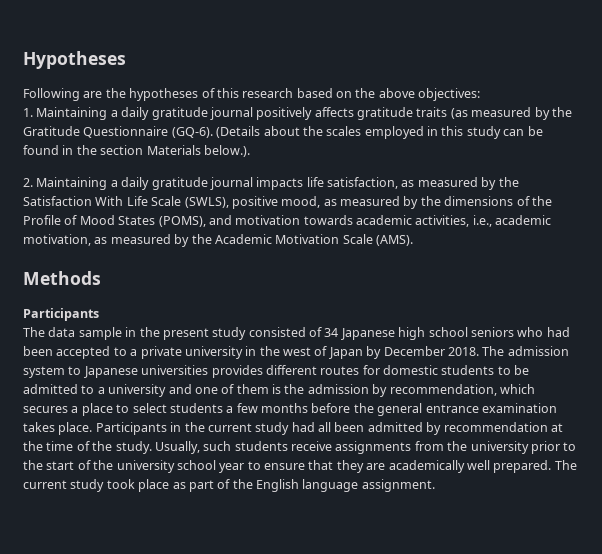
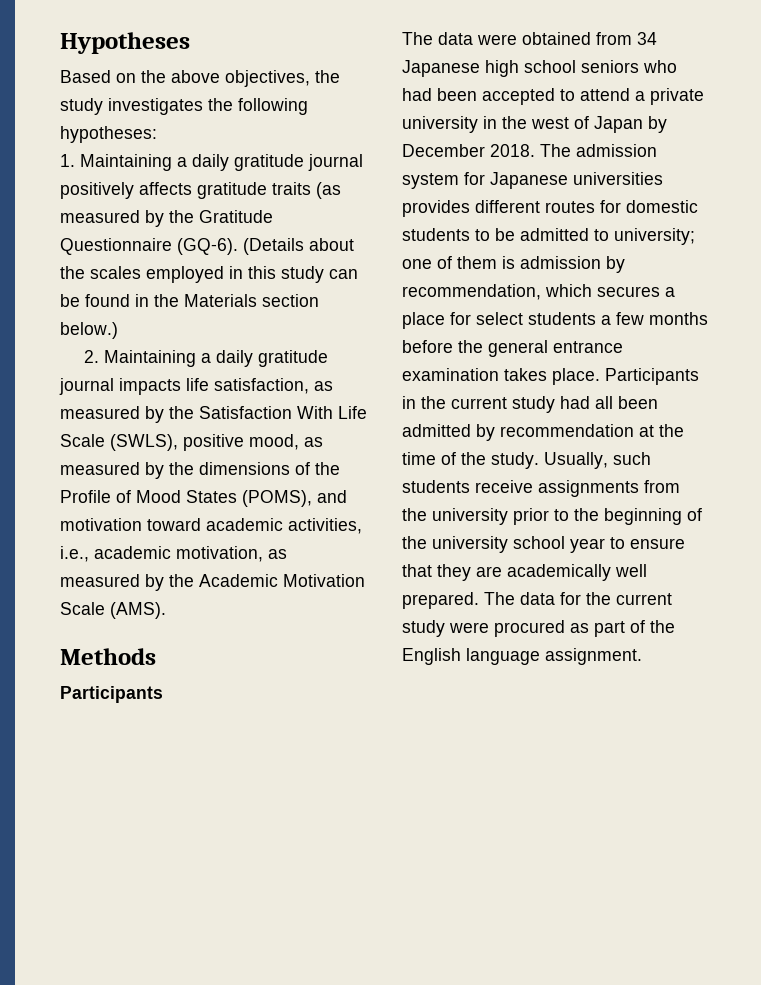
- Following are the hypotheses of this research based on the above objectives:
+ Based on the above objectives, the study investigates the following hypotheses:
- (Details about the scales employed in this study can be found in the section Materials below.).
+ (Details about the scales employed in this study can be found in the Materials section below.)
- 2. Maintaining a daily gratitude journal impacts life satisfaction, as measured by the Satisfaction With Life Scale (SWLS), positive mood, as measured by the dimensions of the Profile of Mood States (POMS), and motivation towards academic activities, i.e., academic motivation, as measured by the Academic Motivation Scale (AMS).
+ 2. Maintaining a daily gratitude journal impacts life satisfaction, as measured by the Satisfaction With Life Scale (SWLS), positive mood, as measured by the dimensions of the Profile of Mood States (POMS), and motivation toward academic activities, i.e., academic motivation, as measured by the Academic Motivation Scale (AMS).
- The data sample in the present study consisted of 34 Japanese high school seniors who had been accepted to a private university in the west of Japan by December 2018.
+ The data were obtained from 34 Japanese high school seniors who had been accepted to attend a private university in the west of Japan by December 2018.
- The admission system to Japanese universities provides different routes for domestic students to be admitted to a university and one of them is the admission by recommendation, which secures a place to select students a few months before the general entrance examination takes place.
+ The admission system for Japanese universities provides different routes for domestic students to be admitted to university; one of them is admission by recommendation, which secures a place for select students a few months before the general entrance examination takes place.
- Usually, such students receive assignments from the university prior to the start of the university school year to ensure that they are academically well prepared.
+ Usually, such students receive assignments from the university prior to the beginning of the university school year to ensure that they are academically well prepared.
- The current study took place as part of the English language assignment.
+ The data for the current study were procured as part of the English language assignment.

